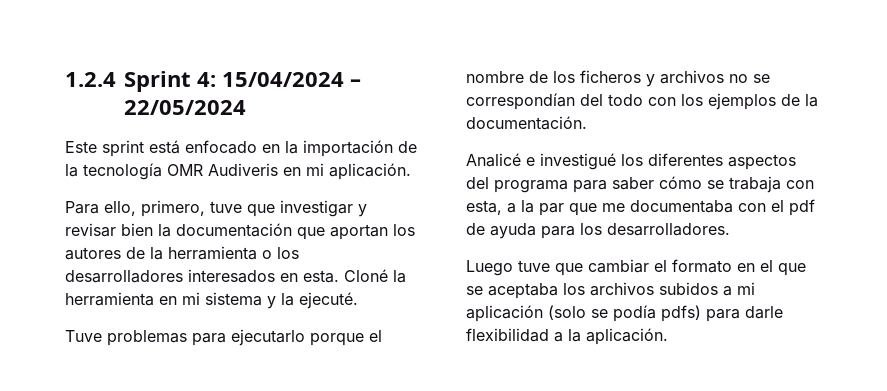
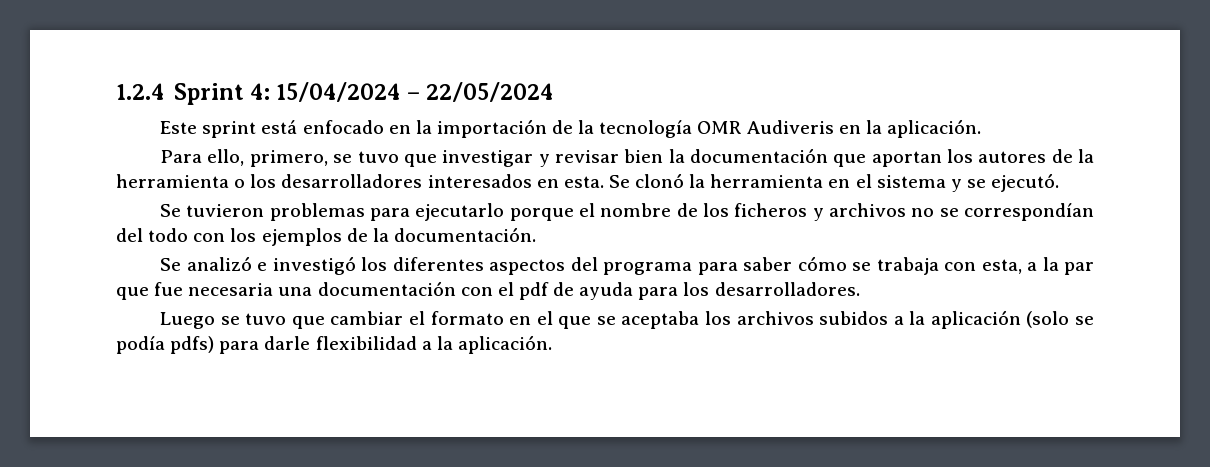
- Este sprint está enfocado en la importación de la tecnología OMR Audiveris en mi aplicación.
+ Este sprint está enfocado en la importación de la tecnología OMR Audiveris en la aplicación.
- Para ello, primero, tuve que investigar y revisar bien la documentación que aportan los autores de la herramienta o los desarrolladores interesados en esta.
+ Para ello, primero, se tuvo que investigar y revisar bien la documentación que aportan los autores de la herramienta o los desarrolladores interesados en esta.
- Cloné la herramienta en mi sistema y la ejecuté.
- Tuve problemas para ejecutarlo porque el nombre de los ficheros y archivos no se correspondían del todo con los ejemplos de la documentación.
+ Se clonó la herramienta en el sistema y se ejecutó.
+ Se tuvieron problemas para ejecutarlo porque el nombre de los ficheros y archivos no se correspondían del todo con los ejemplos de la documentación.
- Analicé e investigué los diferentes aspectos del programa para saber cómo se trabaja con esta, a la par que me documentaba con el pdf de ayuda para los desarrolladores.
+ Se analizó e investigó los diferentes aspectos del programa para saber cómo se trabaja con esta, a la par que fue necesaria una documentación con el pdf de ayuda para los desarrolladores.
- Luego tuve que cambiar el formato en el que se aceptaba los archivos subidos a mi aplicación (solo se podía pdfs) para darle flexibilidad a la aplicación.
+ Luego se tuvo que cambiar el formato en el que se aceptaba los archivos subidos a la aplicación (solo se podía pdfs) para darle flexibilidad a la aplicación.

